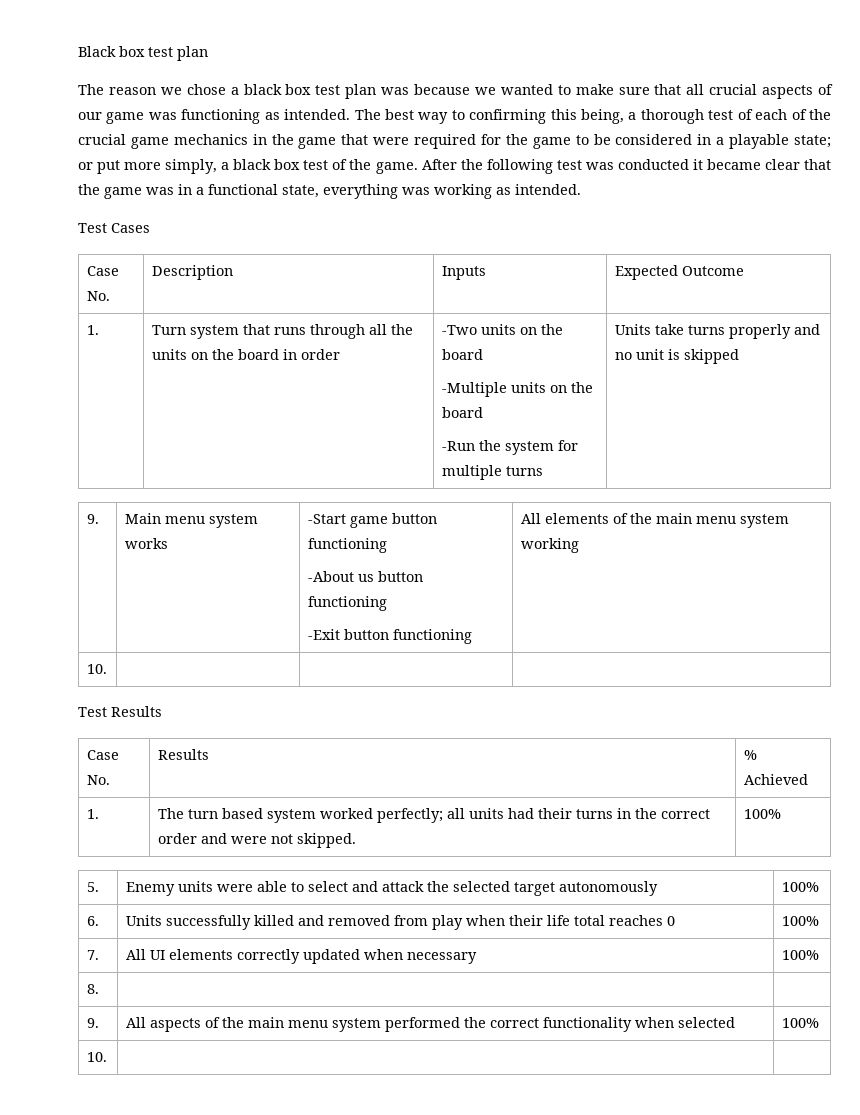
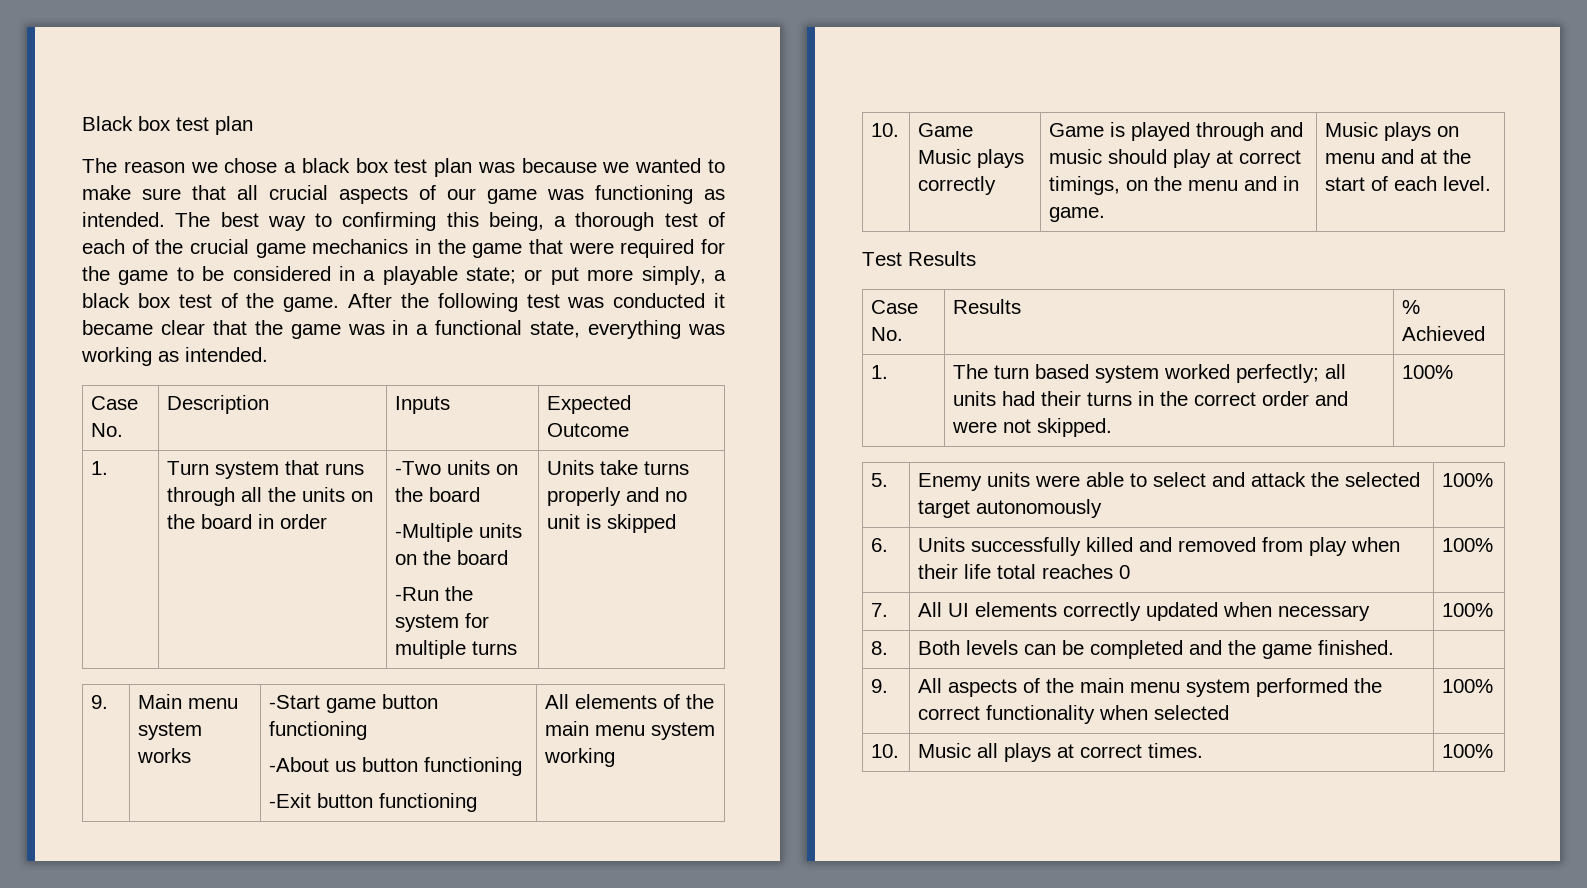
- Test Cases
- 10. | | |
+ 10. | Game Music plays correctly | Game is played through and music should play at correct timings, on the menu and in game. | Music plays on menu and at the start of each level.
- 8. | |
+ 8. | Both levels can be completed and the game finished. |
  9. | All aspects of the main menu system performed the correct functionality when selected | 100%
- 10. | |
+ 10. | Music all plays at correct times. | 100%

